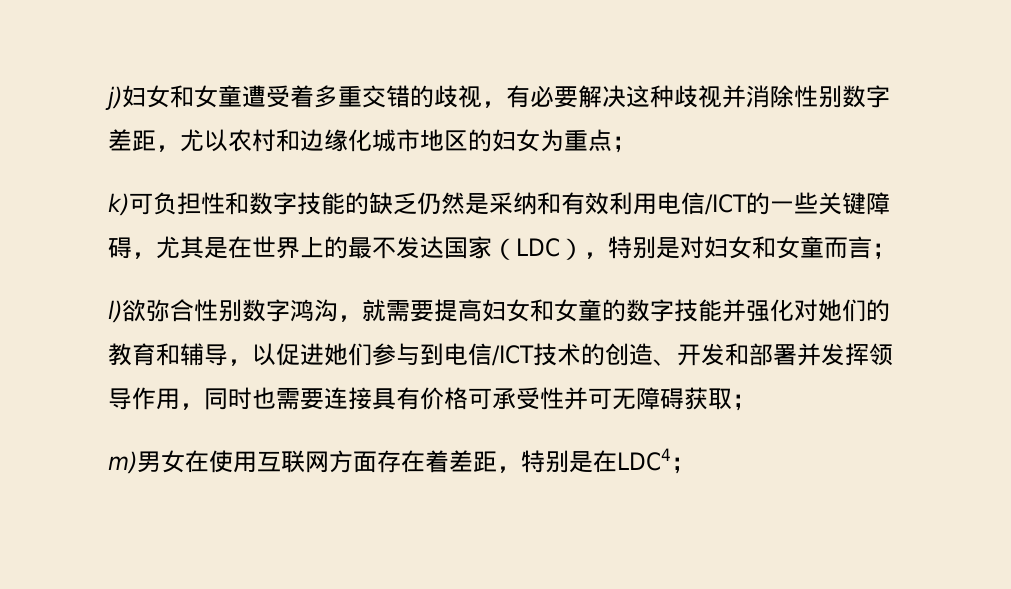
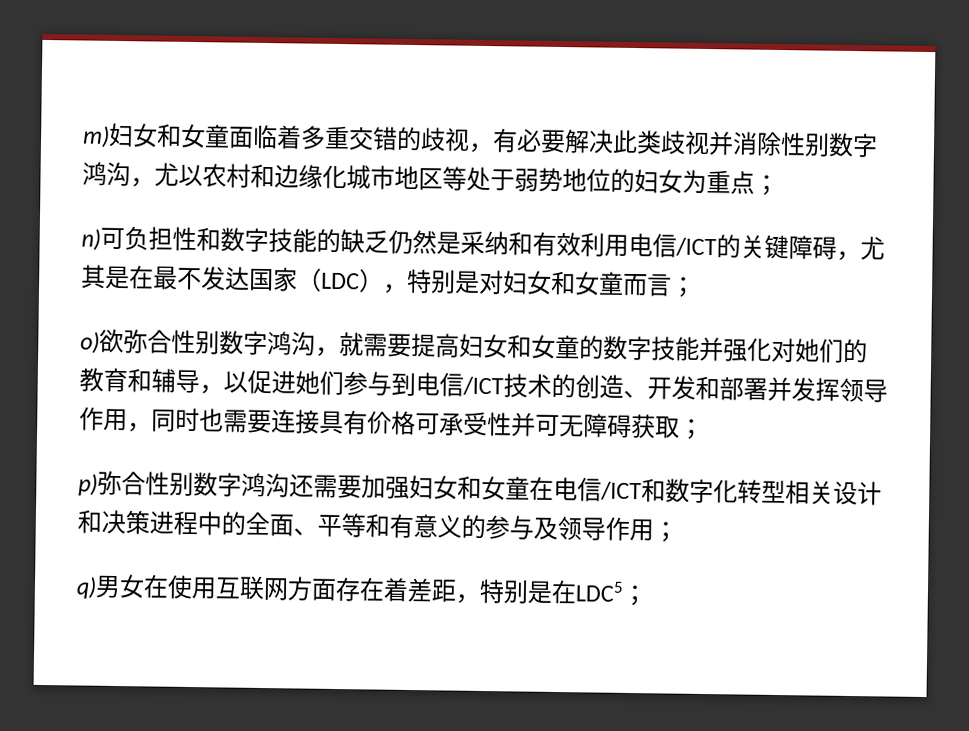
- j)妇女和女童遭受着多重交错的歧视，有必要解决这种歧视并消除性别数字差距，尤以农村和边缘化城市地区的妇女为重点；
+ m)妇女和女童面临着多重交错的歧视，有必要解决此类歧视并消除性别数字鸿沟，尤以农村和边缘化城市地区等处于弱势地位的妇女为重点；
- k)可负担性和数字技能的缺乏仍然是采纳和有效利用电信/ICT的一些关键障碍，尤其是在世界上的最不发达国家（LDC），特别是对妇女和女童而言；
+ n)可负担性和数字技能的缺乏仍然是采纳和有效利用电信/ICT的关键障碍，尤其是在最不发达国家（LDC），特别是对妇女和女童而言；
- l)欲弥合性别数字鸿沟，就需要提高妇女和女童的数字技能并强化对她们的教育和辅导，以促进她们参与到电信/ICT技术的创造、开发和部署并发挥领导作用，同时也需要连接具有价格可承受性并可无障碍获取；
+ o)欲弥合性别数字鸿沟，就需要提高妇女和女童的数字技能并强化对她们的教育和辅导，以促进她们参与到电信/ICT技术的创造、开发和部署并发挥领导作用，同时也需要连接具有价格可承受性并可无障碍获取；
- m)男女在使用互联网方面存在着差距，特别是在LDC4；
+ p)弥合性别数字鸿沟还需要加强妇女和女童在电信/ICT和数字化转型相关设计和决策进程中的全面、平等和有意义的参与及领导作用；
+ q)男女在使用互联网方面存在着差距，特别是在LDC5；

